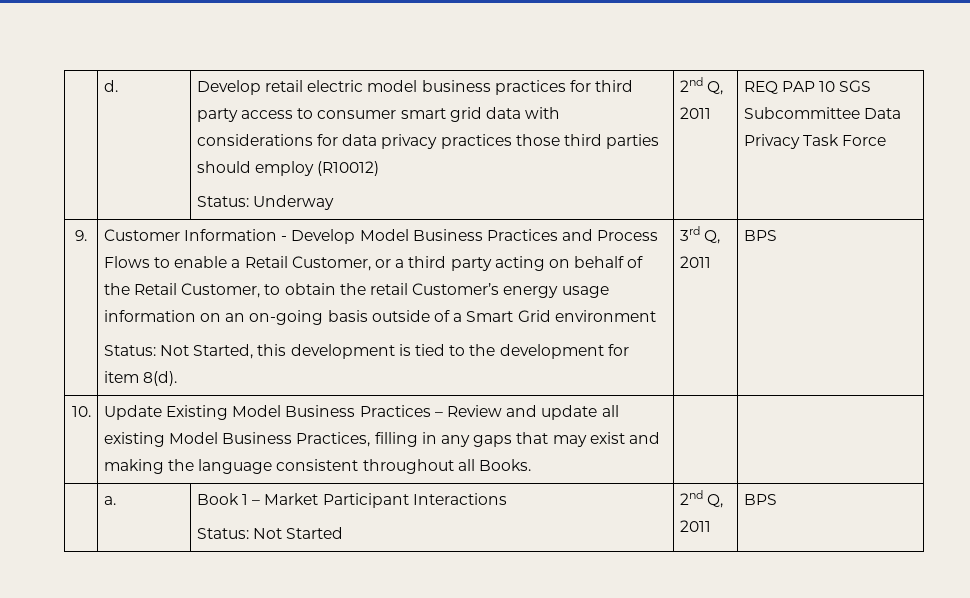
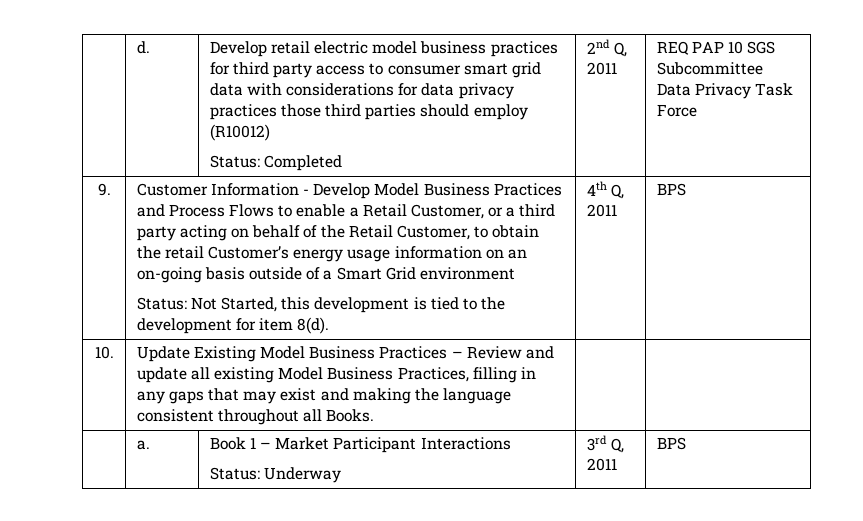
- Status: Underway
+ Status: Completed
- 3rd Q, 2011
+ 4th Q, 2011
  | a. | Book 1 – Market Participant Interactions
- Status: Not Started | 2nd Q, 2011 | BPS
+ Status: Underway | 3rd Q, 2011 | BPS

